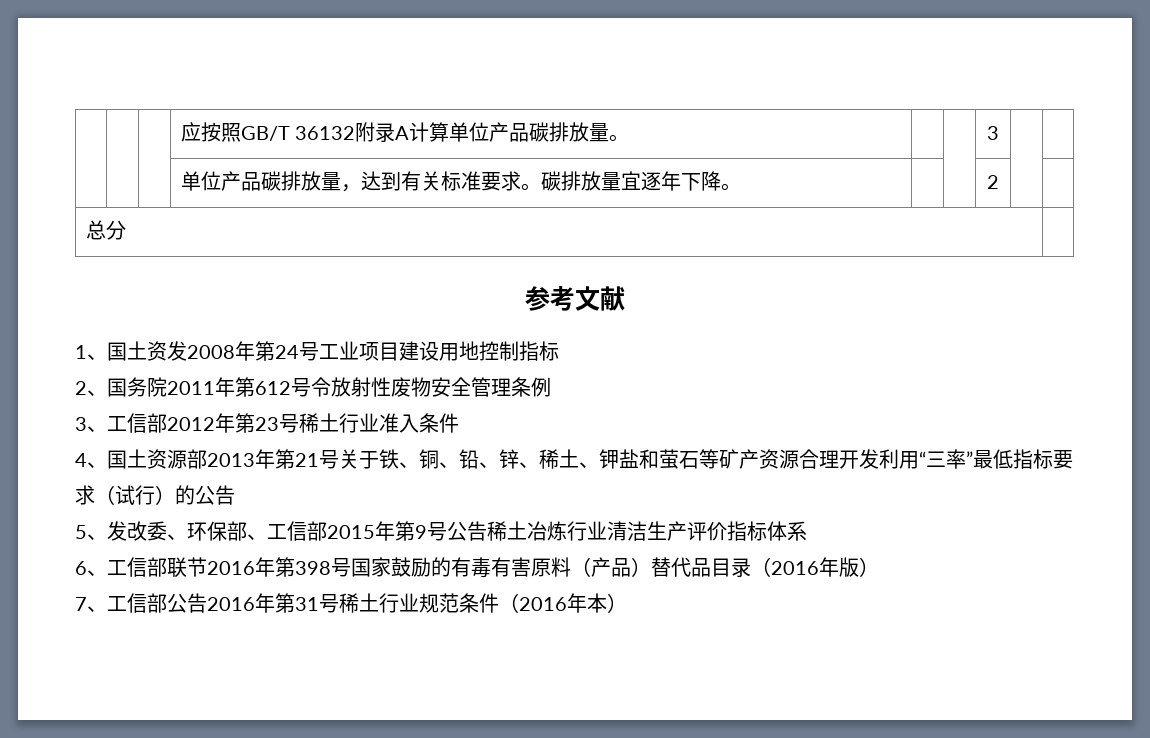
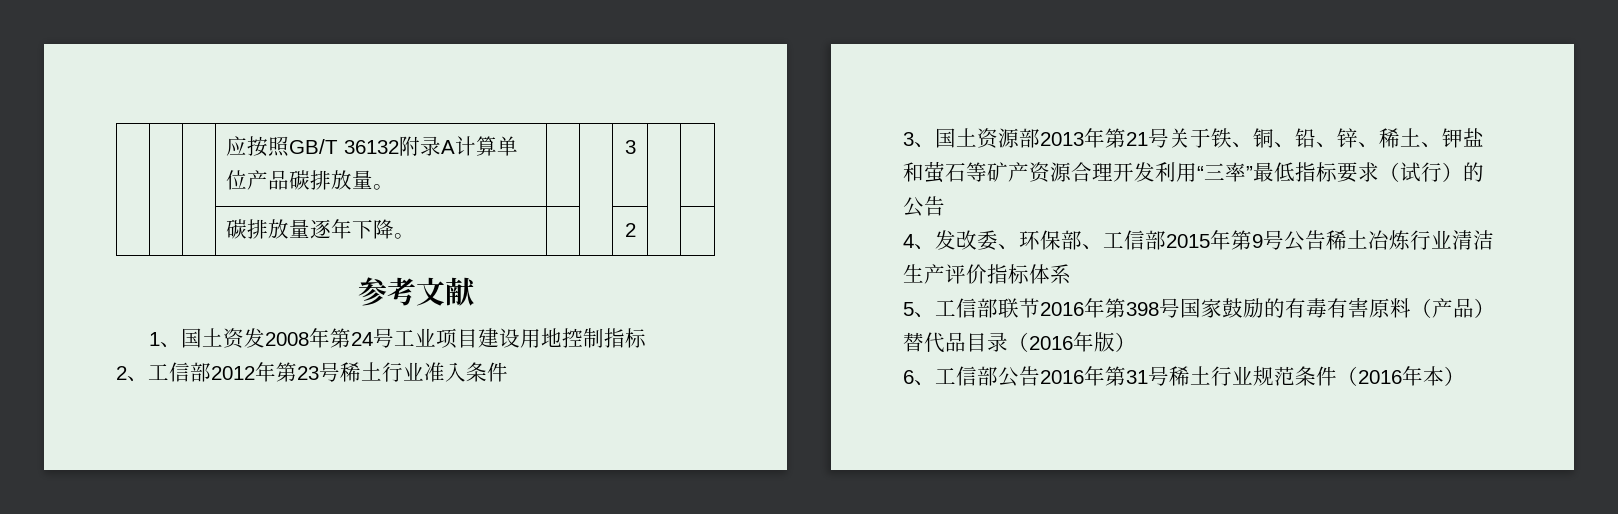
- | | | 单位产品碳排放量，达到有关标准要求。碳排放量宜逐年下降。 | | | 2 | |
+ | | | 碳排放量逐年下降。 | | | 2 | |
- 总分 |
- 2、国务院2011年第612号令放射性废物安全管理条例
- 3、工信部2012年第23号稀土行业准入条件
+ 2、工信部2012年第23号稀土行业准入条件
- 4、国土资源部2013年第21号关于铁、铜、铅、锌、稀土、钾盐和萤石等矿产资源合理开发利用“三率”最低指标要求（试行）的公告
+ 3、国土资源部2013年第21号关于铁、铜、铅、锌、稀土、钾盐和萤石等矿产资源合理开发利用“三率”最低指标要求（试行）的公告
- 5、发改委、环保部、工信部2015年第9号公告稀土冶炼行业清洁生产评价指标体系
+ 4、发改委、环保部、工信部2015年第9号公告稀土冶炼行业清洁生产评价指标体系
- 6、工信部联节2016年第398号国家鼓励的有毒有害原料（产品）替代品目录（2016年版）
+ 5、工信部联节2016年第398号国家鼓励的有毒有害原料（产品）替代品目录（2016年版）
- 7、工信部公告2016年第31号稀土行业规范条件（2016年本）
+ 6、工信部公告2016年第31号稀土行业规范条件（2016年本）

